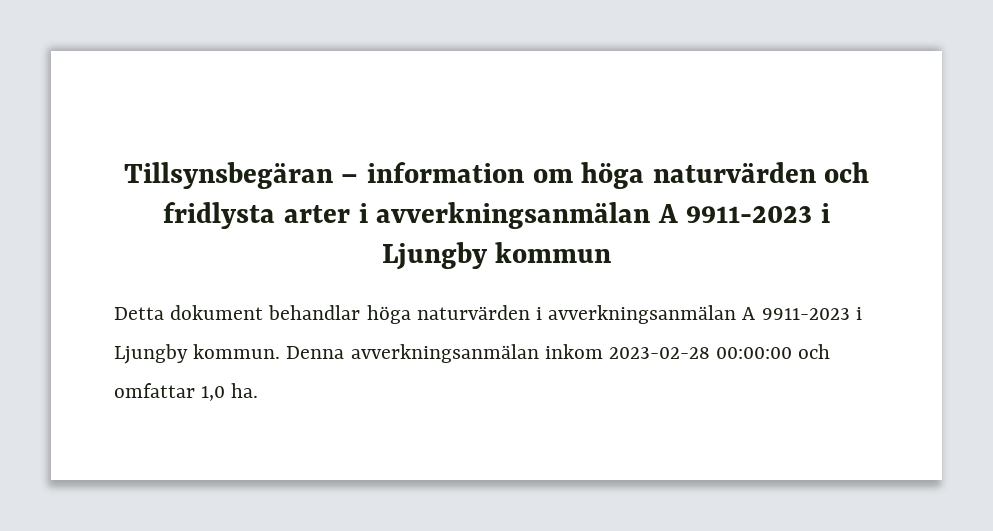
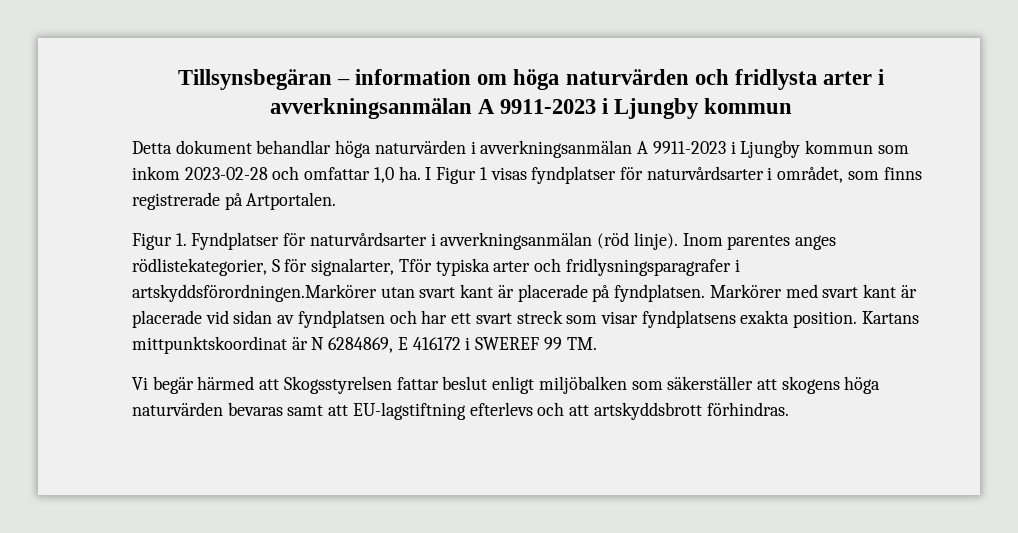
- Detta dokument behandlar höga naturvärden i avverkningsanmälan A 9911-2023 i Ljungby kommun. Denna avverkningsanmälan inkom 2023-02-28 00:00:00 och omfattar 1,0 ha.
+ Detta dokument behandlar höga naturvärden i avverkningsanmälan A 9911-2023 i Ljungby kommun som inkom 2023-02-28 och omfattar 1,0 ha.
+ I Figur 1 visas fyndplatser för naturvårdsarter i området, som finns registrerade på Artportalen.
+ Figur 1. Fyndplatser för naturvårdsarter i avverkningsanmälan (röd linje). Inom parentes anges rödlistekategorier, S för signalarter, Tför typiska arter och fridlysningsparagrafer i artskyddsförordningen.Markörer utan svart kant är placerade på fyndplatsen. Markörer med svart kant är placerade vid sidan av fyndplatsen och har ett svart streck som visar fyndplatsens exakta position. Kartans mittpunktskoordinat är N 6284869, E 416172 i SWEREF 99 TM.
+ Vi begär härmed att Skogsstyrelsen fattar beslut enligt miljöbalken som säkerställer att skogens höga naturvärden bevaras samt att EU-lagstiftning efterlevs och att artskyddsbrott förhindras.

